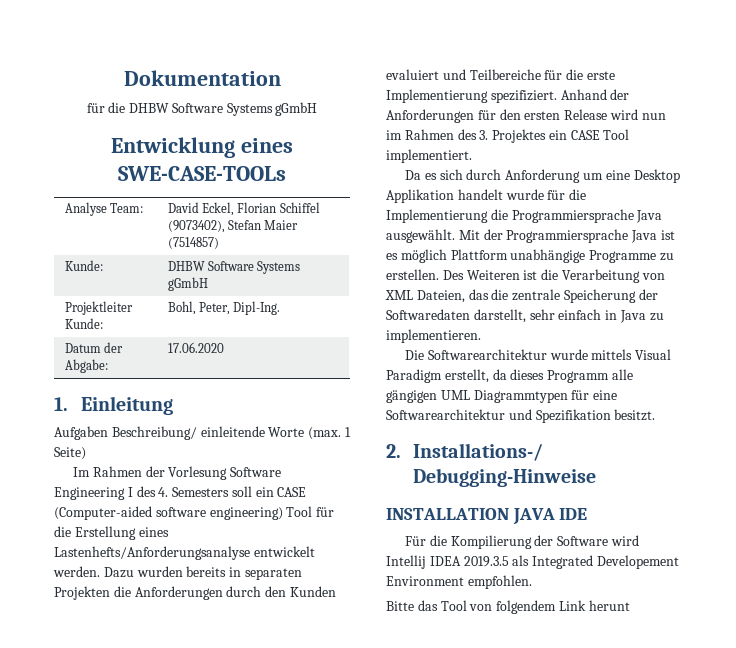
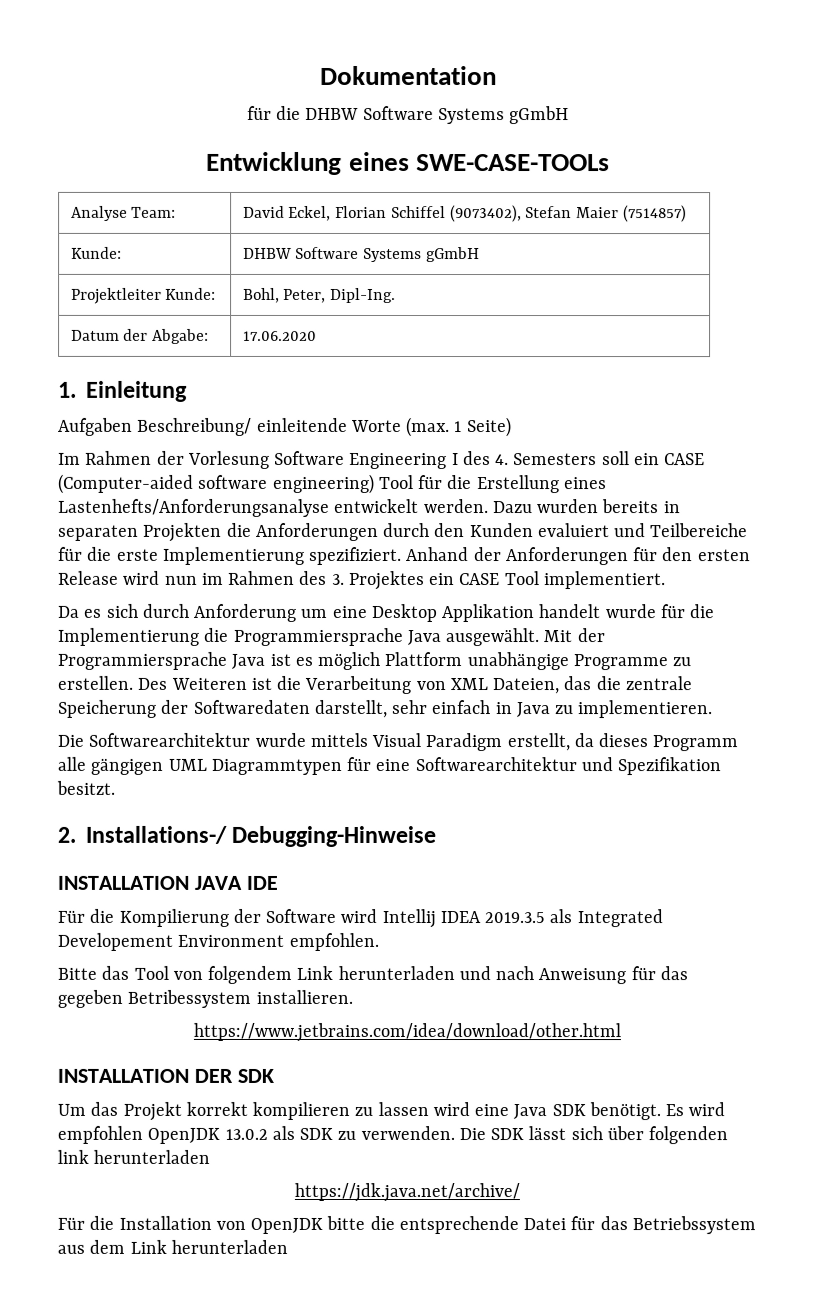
- Bitte das Tool von folgendem Link herunt
+ Bitte das Tool von folgendem Link herunterladen und nach Anweisung für das gegeben Betribessystem installieren.
+ https://www.jetbrains.com/idea/download/other.html
+ INSTALLATION DER SDK
+ Um das Projekt korrekt kompilieren zu lassen wird eine Java SDK benötigt. Es wird empfohlen OpenJDK 13.0.2 als SDK zu verwenden. Die SDK lässt sich über folgenden link herunterladen
+ https://jdk.java.net/archive/
+ Für die Installation von OpenJDK bitte die entsprechende Datei für das Betriebssystem aus dem Link herunterladen

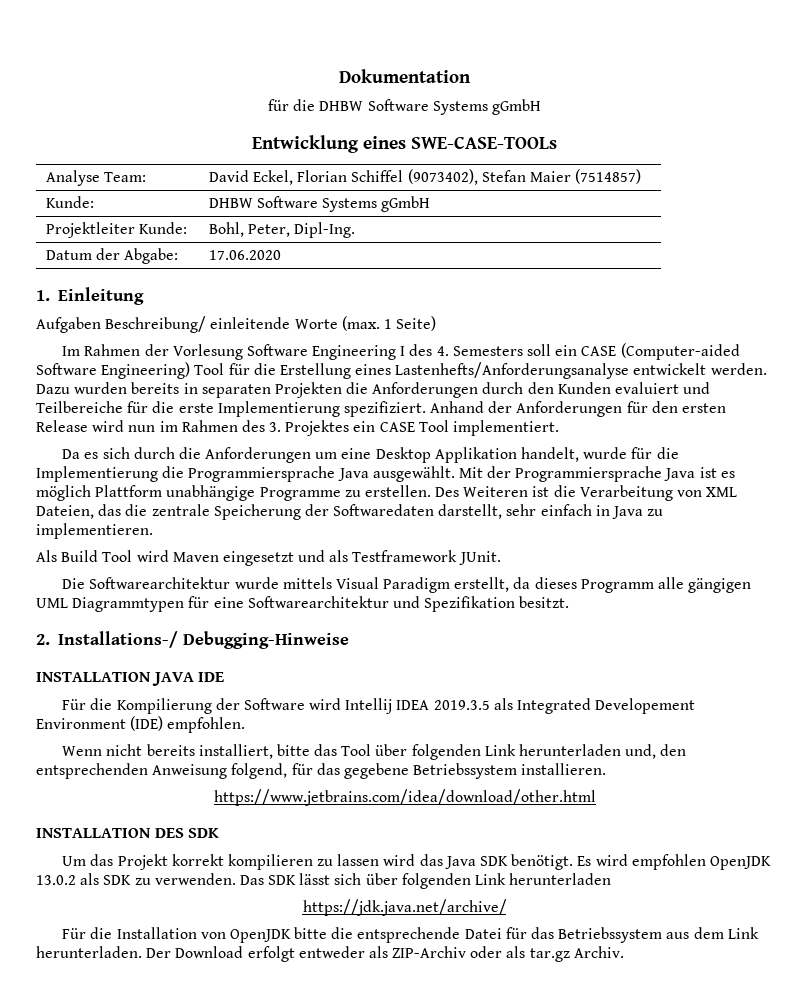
- Im Rahmen der Vorlesung Software Engineering I des 4. Semesters soll ein CASE (Computer-aided software engineering) Tool für die Erstellung eines Lastenhefts/Anforderungsanalyse entwickelt werden.
+ Im Rahmen der Vorlesung Software Engineering I des 4. Semesters soll ein CASE (Computer-aided Software Engineering) Tool für die Erstellung eines Lastenhefts/Anforderungsanalyse entwickelt werden.
- Da es sich durch Anforderung um eine Desktop Applikation handelt wurde für die Implementierung die Programmiersprache Java ausgewählt.
+ Da es sich durch die Anforderungen um eine Desktop Applikation handelt, wurde für die Implementierung die Programmiersprache Java ausgewählt.
+ Als Build Tool wird Maven eingesetzt und als Testframework JUnit.
- Für die Kompilierung der Software wird Intellij IDEA 2019.3.5 als Integrated Developement Environment empfohlen.
+ Für die Kompilierung der Software wird Intellij IDEA 2019.3.5 als Integrated Developement Environment (IDE) empfohlen.
- Bitte das Tool von folgendem Link herunterladen und nach Anweisung für das gegeben Betribessystem installieren.
+ Wenn nicht bereits installiert, bitte das Tool über folgenden Link herunterladen und, den entsprechenden Anweisung folgend, für das gegebene Betriebssystem installieren.
- INSTALLATION DER SDK
+ INSTALLATION DES SDK
- Um das Projekt korrekt kompilieren zu lassen wird eine Java SDK benötigt.
+ Um das Projekt korrekt kompilieren zu lassen wird das Java SDK benötigt.
- Die SDK lässt sich über folgenden link herunterladen
+ Das SDK lässt sich über folgenden Link herunterladen
- Für die Installation von OpenJDK bitte die entsprechende Datei für das Betriebssystem aus dem Link herunterladen
+ Für die Installation von OpenJDK bitte die entsprechende Datei für das Betriebssystem aus dem Link herunterladen. Der Download erfolgt entweder als ZIP-Archiv oder als tar.gz Archiv.

